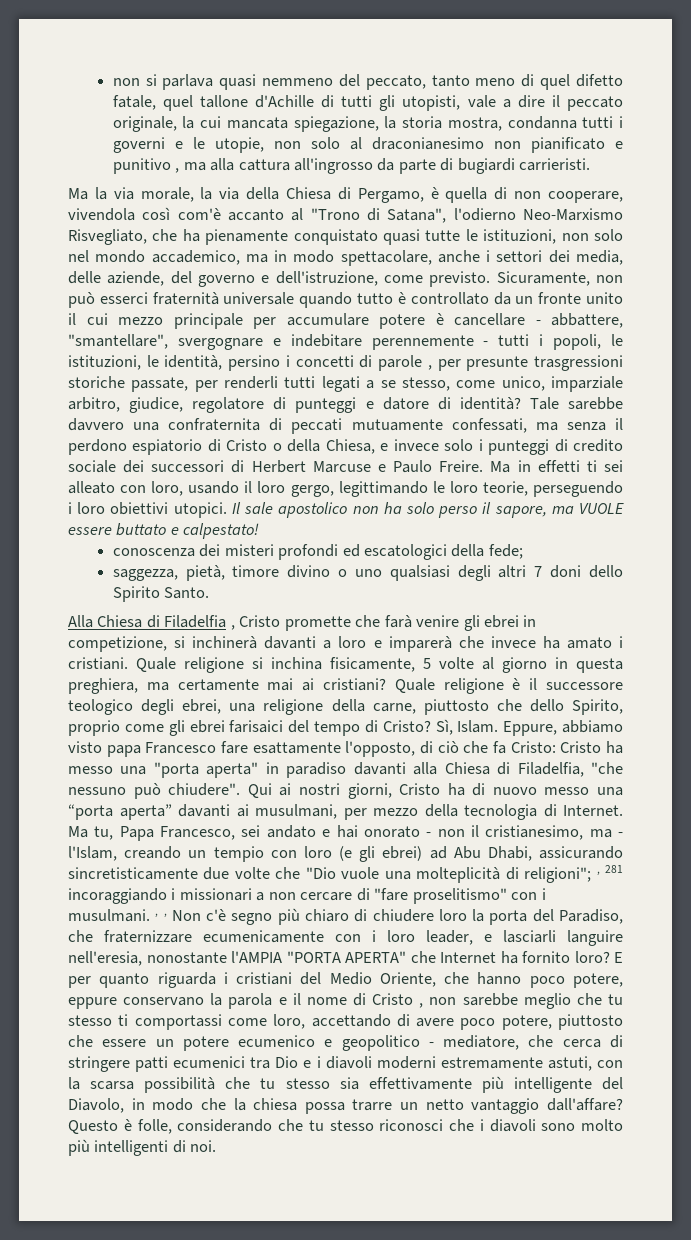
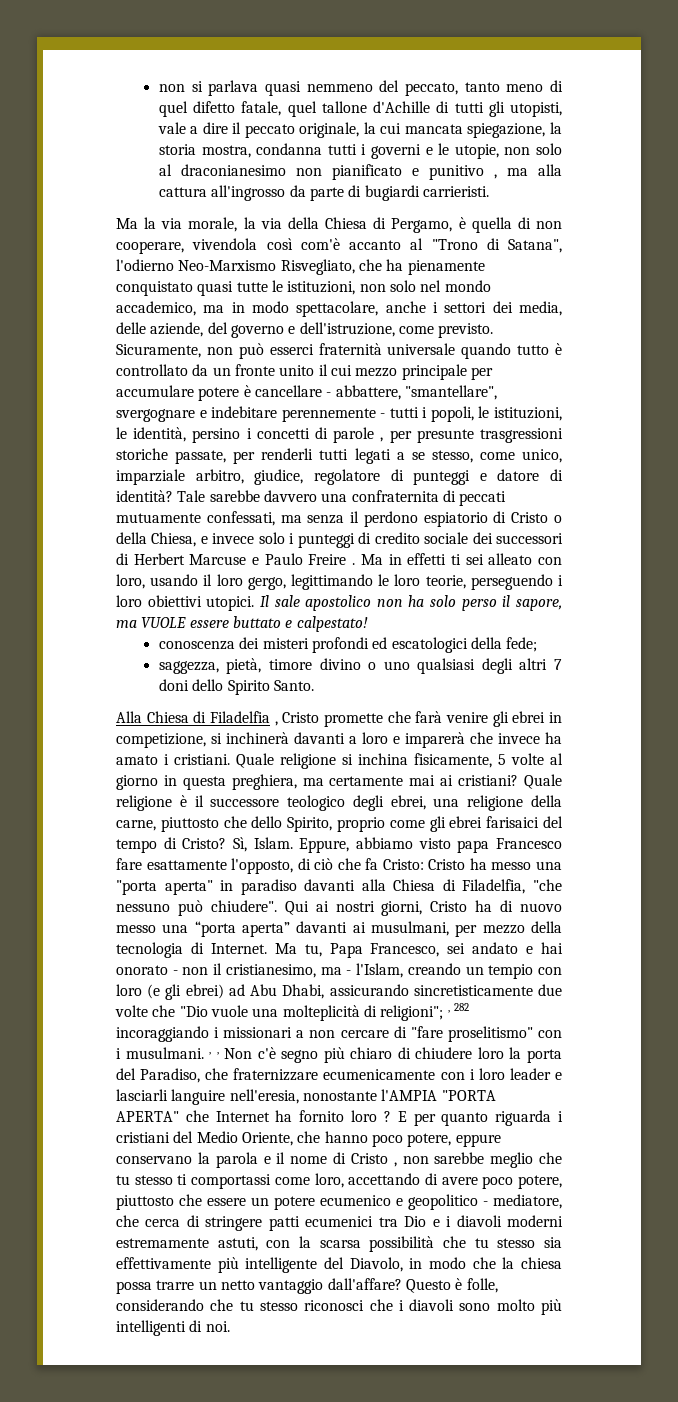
- Tale sarebbe davvero una confraternita di peccati mutuamente confessati, ma senza il perdono espiatorio di Cristo o della Chiesa, e invece solo i punteggi di credito sociale dei successori di Herbert Marcuse e Paulo Freire.
+ Tale sarebbe davvero una confraternita di peccati mutuamente confessati, ma senza il perdono espiatorio di Cristo o della Chiesa, e invece solo i punteggi di credito sociale dei successori di Herbert Marcuse e Paulo Freire .
- , 281 incoraggiando i missionari a non cercare di "fare proselitismo" con i musulmani. , , Non c'è segno più chiaro di chiudere loro la porta del Paradiso, che fraternizzare ecumenicamente con i loro leader, e lasciarli languire nell'eresia, nonostante l'AMPIA "PORTA APERTA" che Internet ha fornito loro?
+ , 282 incoraggiando i missionari a non cercare di "fare proselitismo" con i musulmani. , , Non c'è segno più chiaro di chiudere loro la porta del Paradiso, che fraternizzare ecumenicamente con i loro leader e lasciarli languire nell'eresia, nonostante l'AMPIA "PORTA APERTA" che Internet ha fornito loro ?

